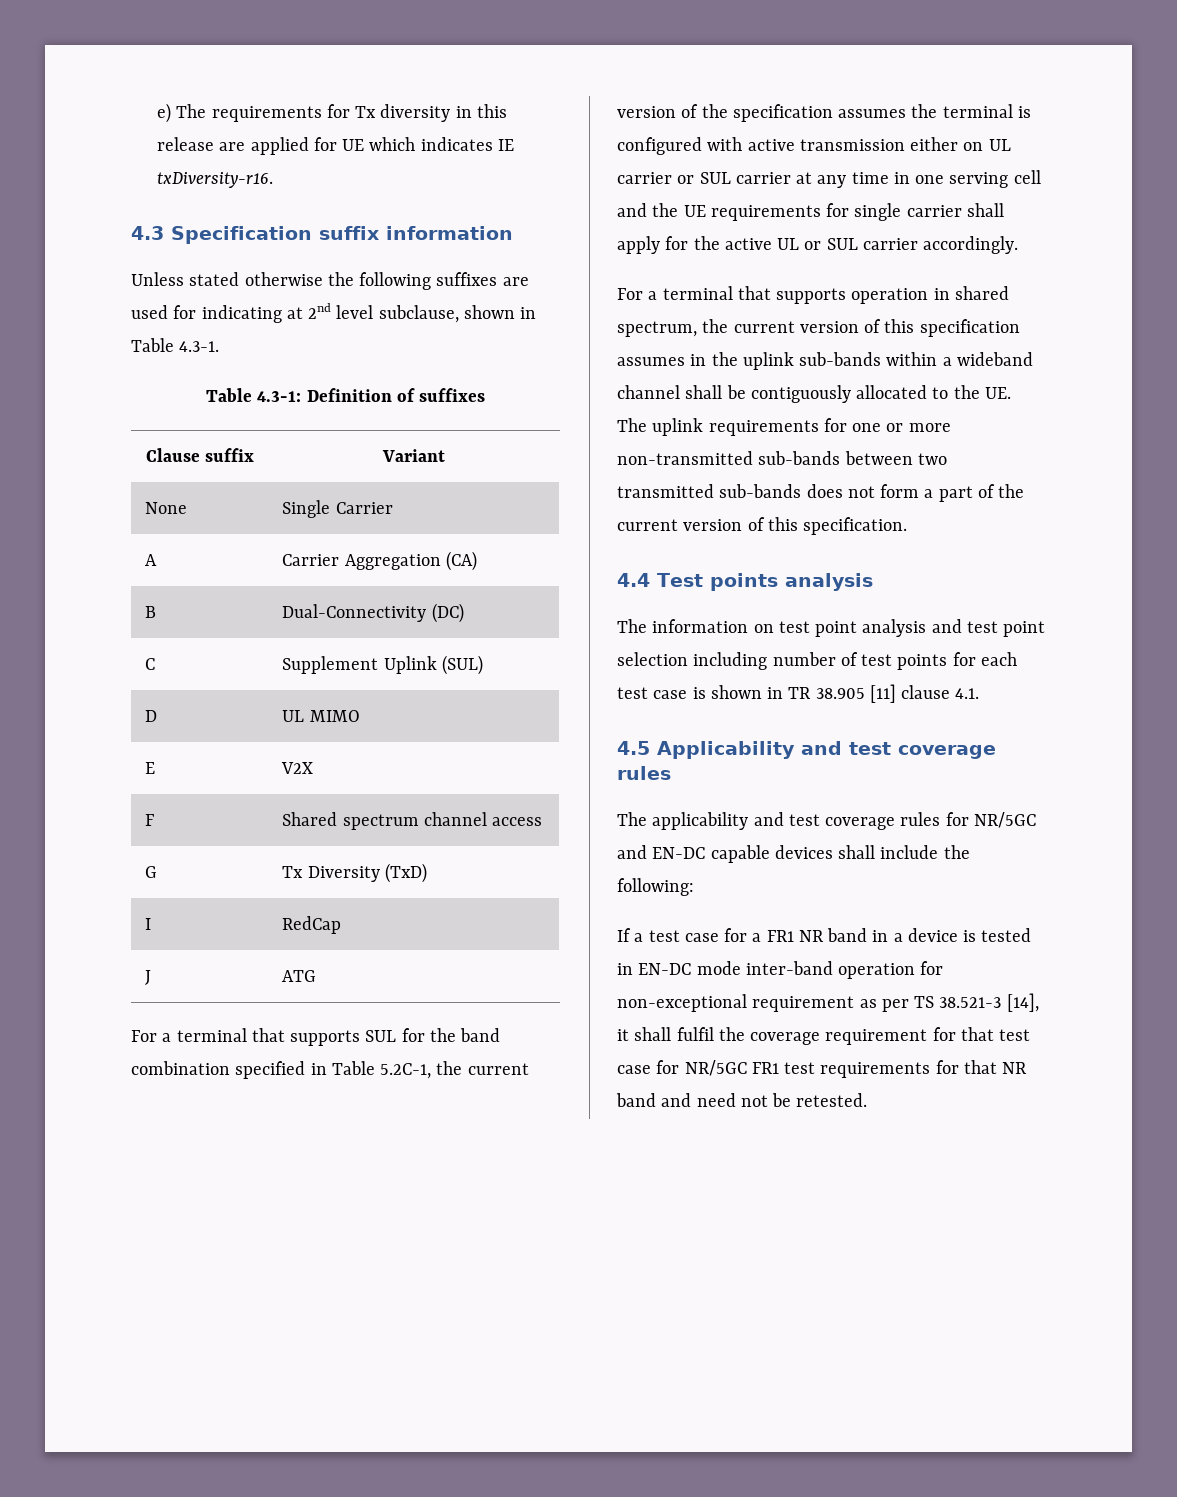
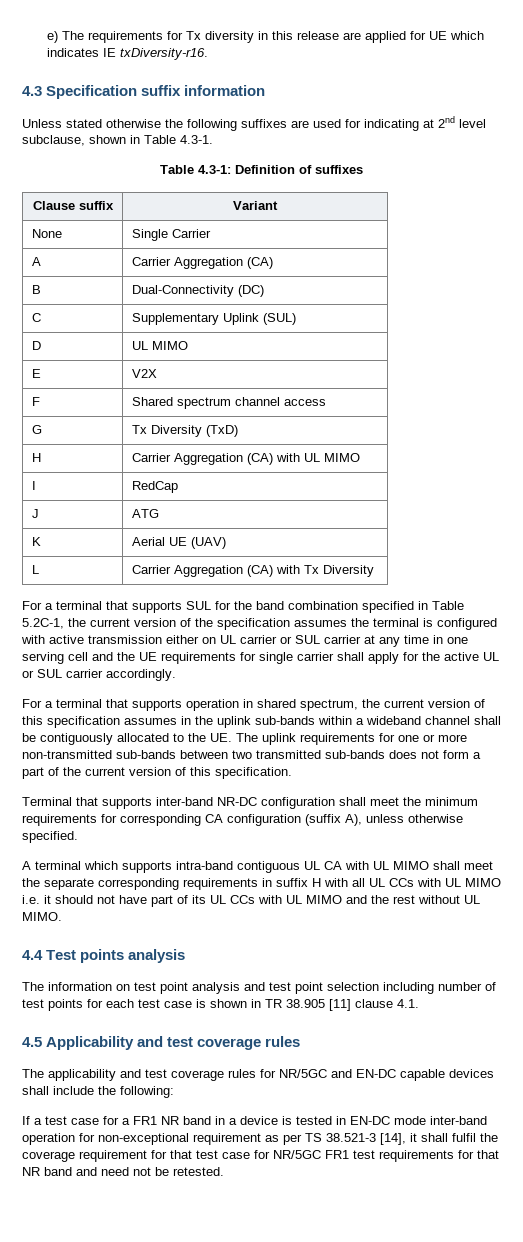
- C | Supplement Uplink (SUL)
+ C | Supplementary Uplink (SUL)
+ H | Carrier Aggregation (CA) with UL MIMO
  I | RedCap
  J | ATG
+ K | Aerial UE (UAV)
+ L | Carrier Aggregation (CA) with Tx Diversity
+ Terminal that supports inter-band NR-DC configuration shall meet the minimum requirements for corresponding CA configuration (suffix A), unless otherwise specified.
+ A terminal which supports intra-band contiguous UL CA with UL MIMO shall meet the separate corresponding requirements in suffix H with all UL CCs with UL MIMO i.e. it should not have part of its UL CCs with UL MIMO and the rest without UL MIMO.

